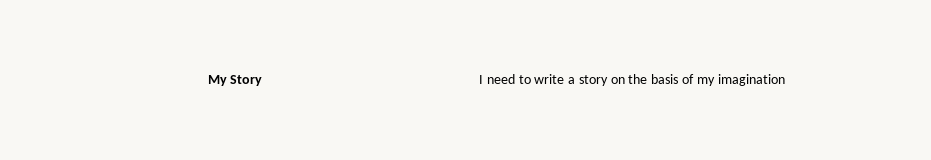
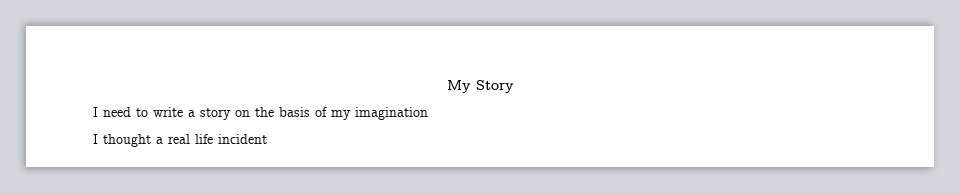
+ I thought a real life incident

